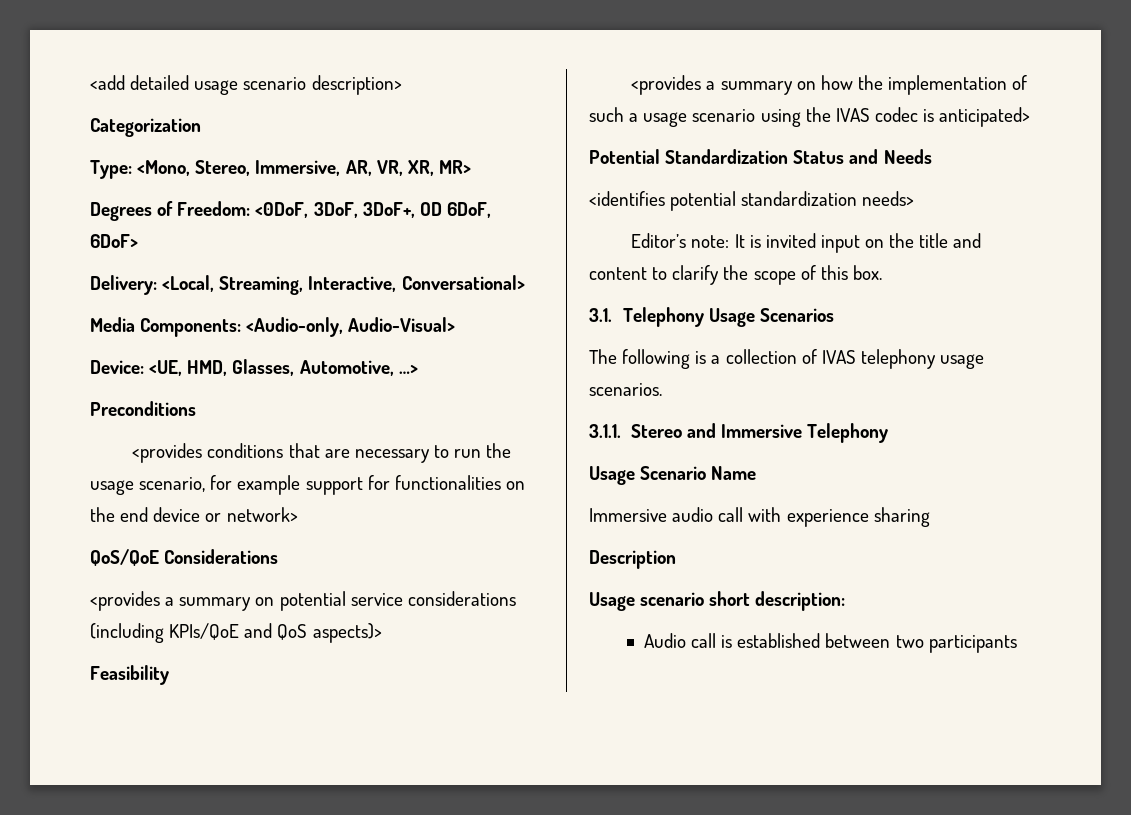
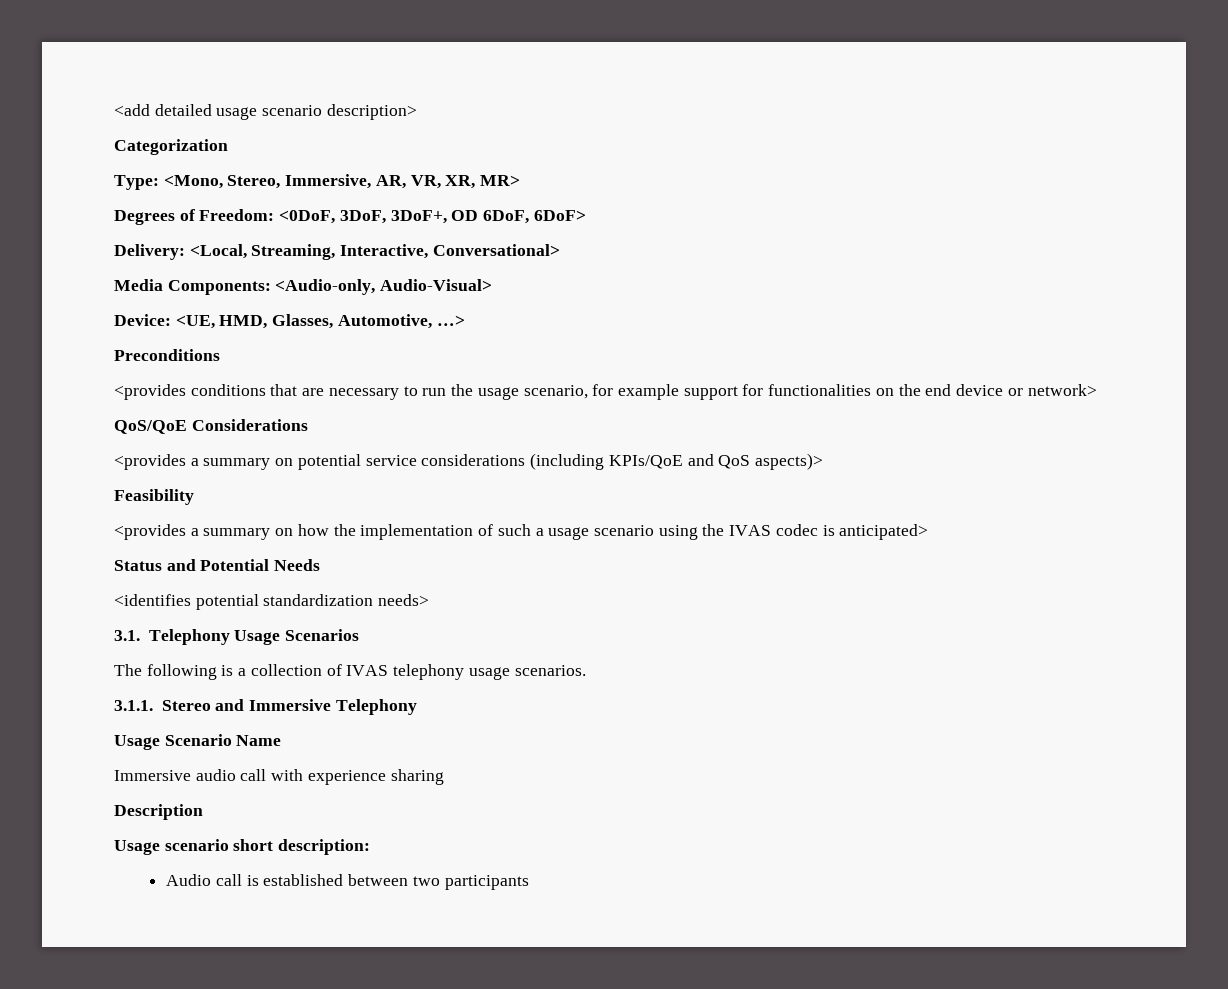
- Potential Standardization Status and Needs
+ Status and Potential Needs
- Editor’s note: It is invited input on the title and content to clarify the scope of this box.

